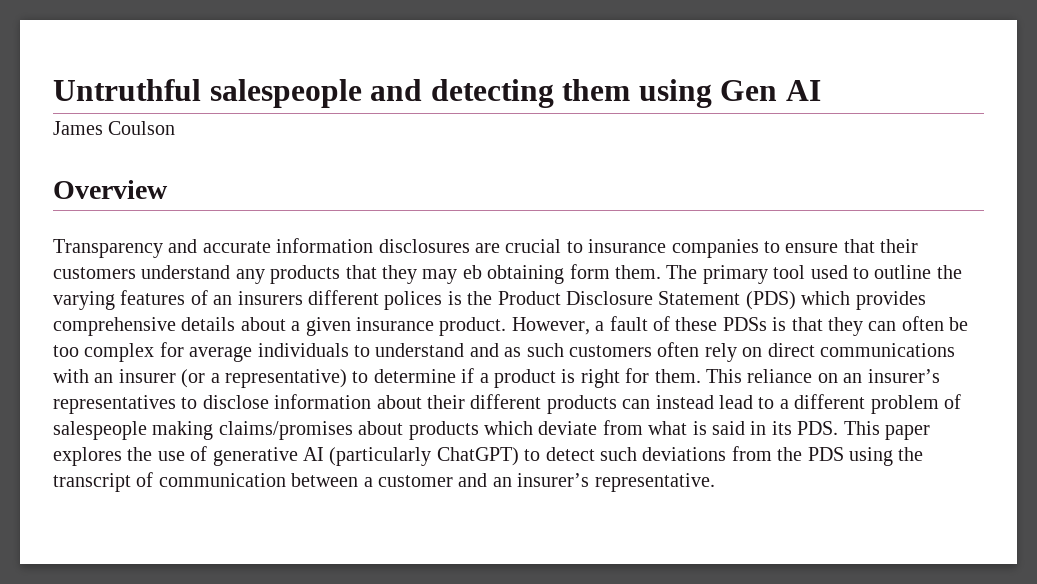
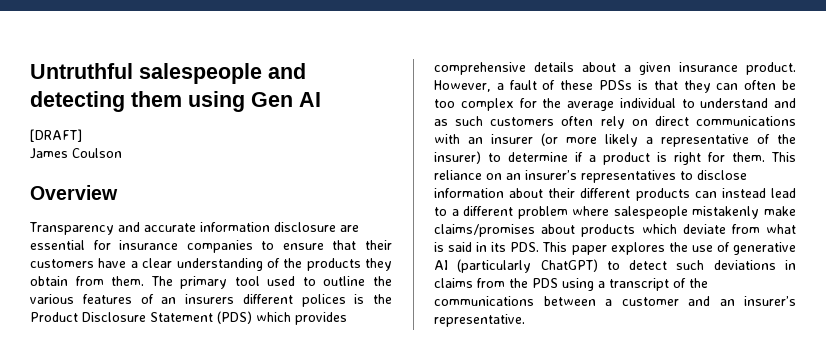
+ [DRAFT]
- Transparency and accurate information disclosures are crucial to insurance companies to ensure that their customers understand any products that they may eb obtaining form them.
+ Transparency and accurate information disclosure are essential for insurance companies to ensure that their customers have a clear understanding of the products they obtain from them.
- The primary tool used to outline the varying features of an insurers different polices is the Product Disclosure Statement (PDS) which provides comprehensive details about a given insurance product.
+ The primary tool used to outline the various features of an insurers different polices is the Product Disclosure Statement (PDS) which provides comprehensive details about a given insurance product.
- However, a fault of these PDSs is that they can often be too complex for average individuals to understand and as such customers often rely on direct communications with an insurer (or a representative) to determine if a product is right for them.
+ However, a fault of these PDSs is that they can often be too complex for the average individual to understand and as such customers often rely on direct communications with an insurer (or more likely a representative of the insurer) to determine if a product is right for them.
- This reliance on an insurer’s representatives to disclose information about their different products can instead lead to a different problem of salespeople making claims/promises about products which deviate from what is said in its PDS. This paper explores the use of generative AI (particularly ChatGPT) to detect such deviations from the PDS using the transcript of communication between a customer and an insurer’s representative.
+ This reliance on an insurer’s representatives to disclose information about their different products can instead lead to a different problem where salespeople mistakenly make claims/promises about products which deviate from what is said in its PDS. This paper explores the use of generative AI (particularly ChatGPT) to detect such deviations in claims from the PDS using a transcript of the communications between a customer and an insurer’s representative.

